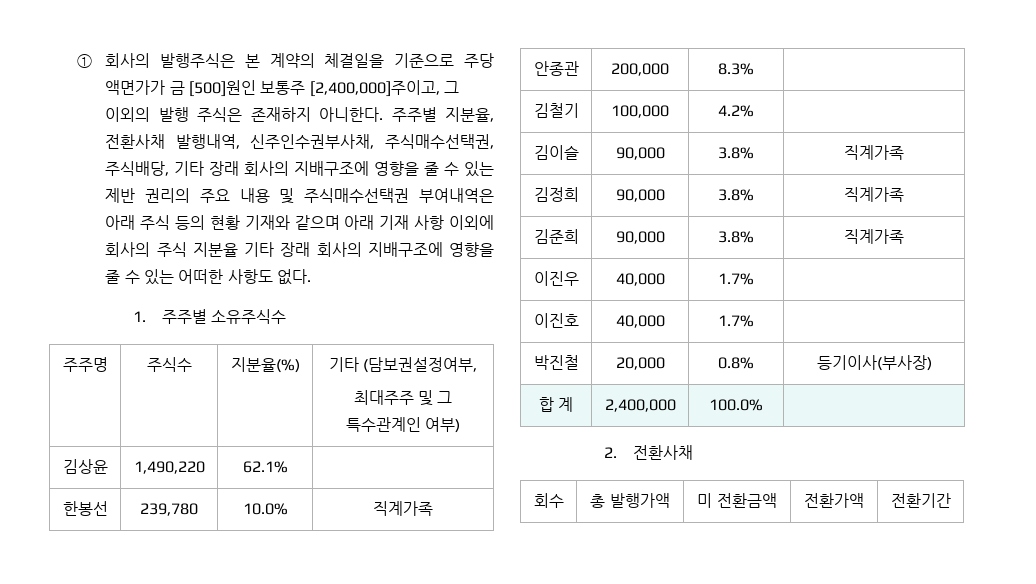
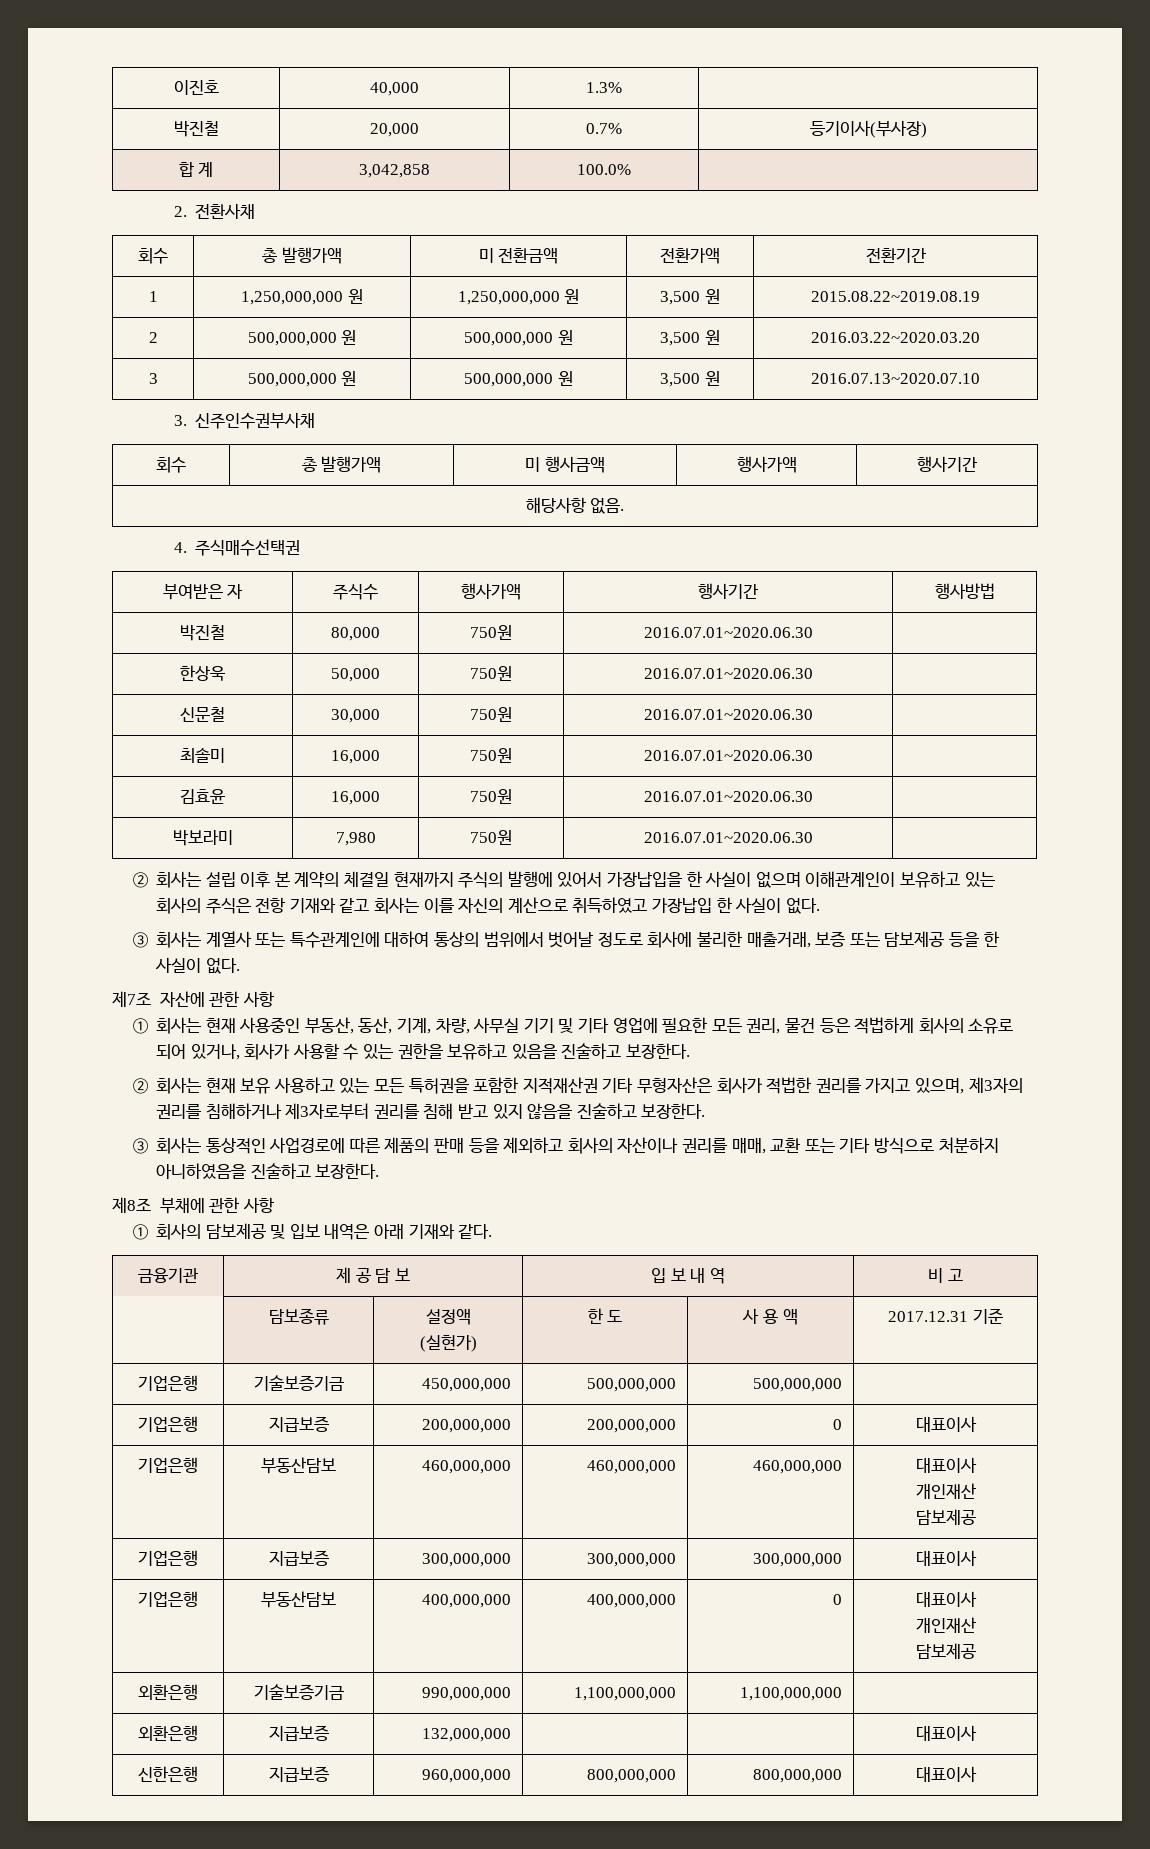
- ① 회사의 발행주식은 본 계약의 체결일을 기준으로 주당 액면가가 금 [500]원인 보통주 [2,400,000]주이고, 그 이외의 발행 주식은 존재하지 아니한다. 주주별 지분율, 전환사채 발행내역, 신주인수권부사채, 주식매수선택권, 주식배당, 기타 장래 회사의 지배구조에 영향을 줄 수 있는 제반 권리의 주요 내용 및 주식매수선택권 부여내역은 아래 주식 등의 현황 기재와 같으며 아래 기재 사항 이외에 회사의 주식 지분율 기타 장래 회사의 지배구조에 영향을 줄 수 있는 어떠한 사항도 없다.
- 1. 주주별 소유주식수
- 주주명 | 주식수 | 지분율(%) | 기타 (담보권설정여부,
- 최대주주 및 그 특수관계인 여부)
- 김상윤 | 1,490,220 | 62.1% |
- 한봉선 | 239,780 | 10.0% | 직계가족
- 안종관 | 200,000 | 8.3% |
- 김철기 | 100,000 | 4.2% |
- 김이슬 | 90,000 | 3.8% | 직계가족
- 김정희 | 90,000 | 3.8% | 직계가족
- 김준희 | 90,000 | 3.8% | 직계가족
- 이진우 | 40,000 | 1.7% |
- 이진호 | 40,000 | 1.7% |
+ 이진호 | 40,000 | 1.3% |
- 박진철 | 20,000 | 0.8% | 등기이사(부사장)
+ 박진철 | 20,000 | 0.7% | 등기이사(부사장)
- 합 계 | 2,400,000 | 100.0% |
+ 합 계 | 3,042,858 | 100.0% |
+ 1 | 1,250,000,000 원 | 1,250,000,000 원 | 3,500 원 | 2015.08.22~2019.08.19
+ 2 | 500,000,000 원 | 500,000,000 원 | 3,500 원 | 2016.03.22~2020.03.20
+ 3 | 500,000,000 원 | 500,000,000 원 | 3,500 원 | 2016.07.13~2020.07.10
+ 3. 신주인수권부사채
+ 회수 | 총 발행가액 | 미 행사금액 | 행사가액 | 행사기간
+ 해당사항 없음.
+ 4. 주식매수선택권
+ 부여받은 자 | 주식수 | 행사가액 | 행사기간 | 행사방법
+ 박진철 | 80,000 | 750원 | 2016.07.01~2020.06.30 |
+ 한상욱 | 50,000 | 750원 | 2016.07.01~2020.06.30 |
+ 신문철 | 30,000 | 750원 | 2016.07.01~2020.06.30 |
+ 최솔미 | 16,000 | 750원 | 2016.07.01~2020.06.30 |
+ 김효윤 | 16,000 | 750원 | 2016.07.01~2020.06.30 |
+ 박보라미 | 7,980 | 750원 | 2016.07.01~2020.06.30 |
+ ② 회사는 설립 이후 본 계약의 체결일 현재까지 주식의 발행에 있어서 가장납입을 한 사실이 없으며 이해관계인이 보유하고 있는 회사의 주식은 전항 기재와 같고 회사는 이를 자신의 계산으로 취득하였고 가장납입 한 사실이 없다.
+ ③ 회사는 계열사 또는 특수관계인에 대하여 통상의 범위에서 벗어날 정도로 회사에 불리한 매출거래, 보증 또는 담보제공 등을 한 사실이 없다.
+ 제7조 자산에 관한 사항
+ ① 회사는 현재 사용중인 부동산, 동산, 기계, 차량, 사무실 기기 및 기타 영업에 필요한 모든 권리, 물건 등은 적법하게 회사의 소유로 되어 있거나, 회사가 사용할 수 있는 권한을 보유하고 있음을 진술하고 보장한다.
+ ② 회사는 현재 보유 사용하고 있는 모든 특허권을 포함한 지적재산권 기타 무형자산은 회사가 적법한 권리를 가지고 있으며, 제3자의 권리를 침해하거나 제3자로부터 권리를 침해 받고 있지 않음을 진술하고 보장한다.
+ ③ 회사는 통상적인 사업경로에 따른 제품의 판매 등을 제외하고 회사의 자산이나 권리를 매매, 교환 또는 기타 방식으로 처분하지 아니하였음을 진술하고 보장한다.
+ 제8조 부채에 관한 사항
+ ① 회사의 담보제공 및 입보 내역은 아래 기재와 같다.
+ 금융기관 | 제 공 담 보 | 입 보 내 역 | 비 고
+ | 담보종류 | 설정액
+ (실현가) | 한 도 | 사 용 액 | 2017.12.31 기준
+ 기업은행 | 기술보증기금 | 450,000,000 | 500,000,000 | 500,000,000 |
+ 기업은행 | 지급보증 | 200,000,000 | 200,000,000 | 0 | 대표이사
+ 기업은행 | 부동산담보 | 460,000,000 | 460,000,000 | 460,000,000 | 대표이사
+ 개인재산
+ 담보제공
+ 기업은행 | 지급보증 | 300,000,000 | 300,000,000 | 300,000,000 | 대표이사
+ 기업은행 | 부동산담보 | 400,000,000 | 400,000,000 | 0 | 대표이사
+ 개인재산
+ 담보제공
+ 외환은행 | 기술보증기금 | 990,000,000 | 1,100,000,000 | 1,100,000,000 |
+ 외환은행 | 지급보증 | 132,000,000 | | | 대표이사
+ 신한은행 | 지급보증 | 960,000,000 | 800,000,000 | 800,000,000 | 대표이사

